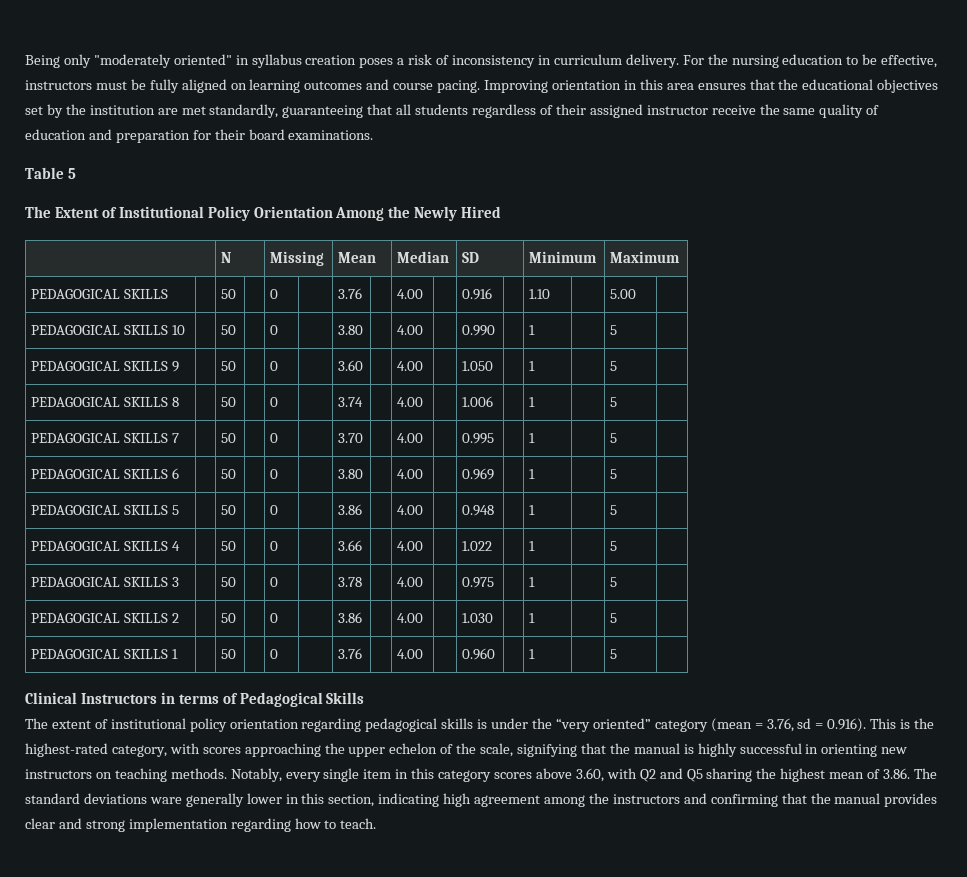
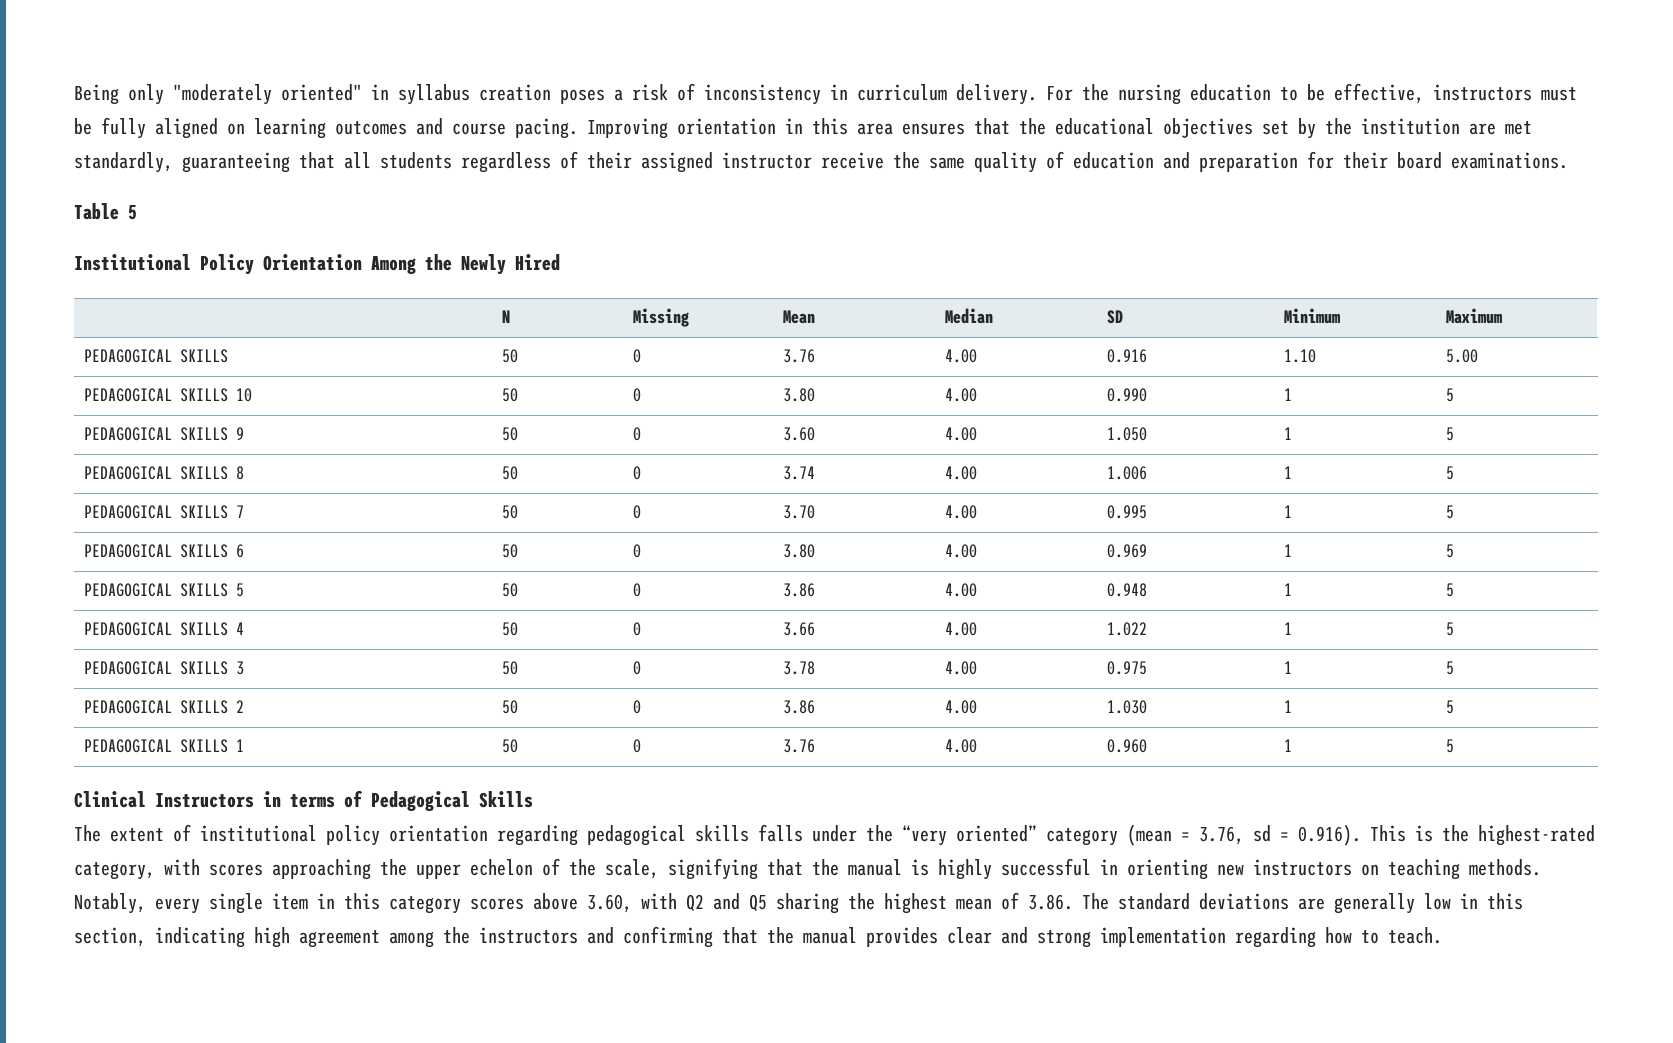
- The Extent of Institutional Policy Orientation Among the Newly Hired
+ Institutional Policy Orientation Among the Newly Hired
- The extent of institutional policy orientation regarding pedagogical skills is under the “very oriented” category (mean = 3.76, sd = 0.916). This is the highest-rated category, with scores approaching the upper echelon of the scale, signifying that the manual is highly successful in orienting new instructors on teaching methods.
+ The extent of institutional policy orientation regarding pedagogical skills falls under the “very oriented” category (mean = 3.76, sd = 0.916). This is the highest-rated category, with scores approaching the upper echelon of the scale, signifying that the manual is highly successful in orienting new instructors on teaching methods.
- Notably, every single item in this category scores above 3.60, with Q2 and Q5 sharing the highest mean of 3.86. The standard deviations ware generally lower in this section, indicating high agreement among the instructors and confirming that the manual provides clear and strong implementation regarding how to teach.
+ Notably, every single item in this category scores above 3.60, with Q2 and Q5 sharing the highest mean of 3.86. The standard deviations are generally low in this section, indicating high agreement among the instructors and confirming that the manual provides clear and strong implementation regarding how to teach.

